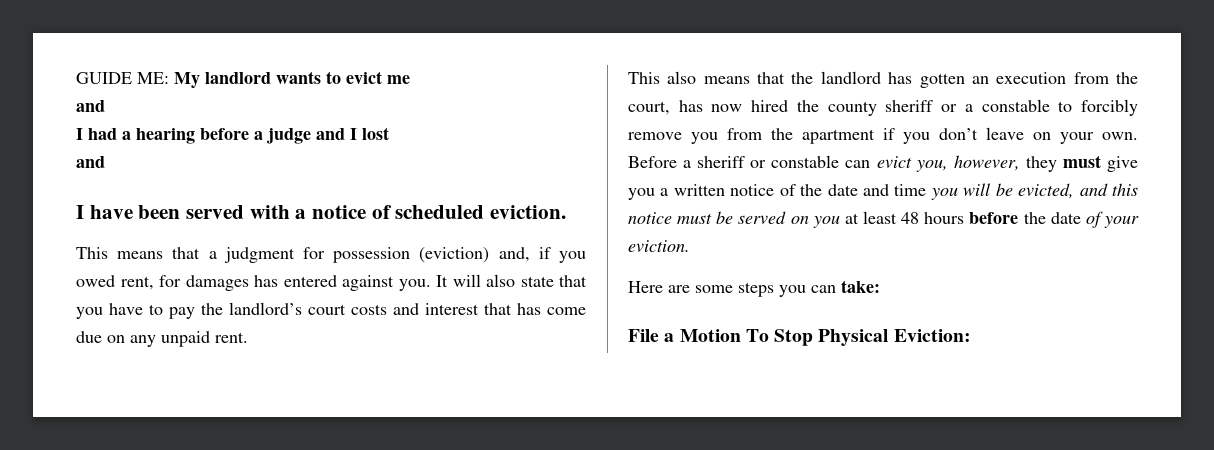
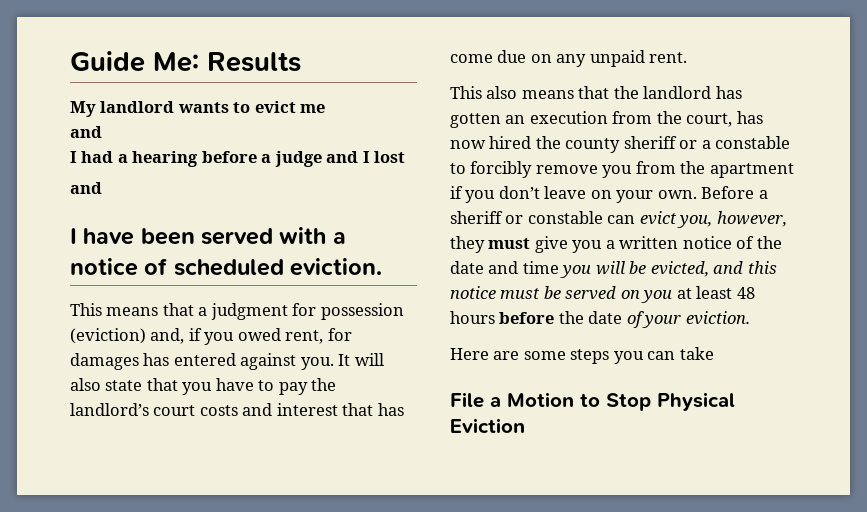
- GUIDE ME: My landlord wants to evict me
+ Guide Me: Results
+ My landlord wants to evict me
- Here are some steps you can take:
+ Here are some steps you can take
- File a Motion To Stop Physical Eviction:
+ File a Motion to Stop Physical Eviction

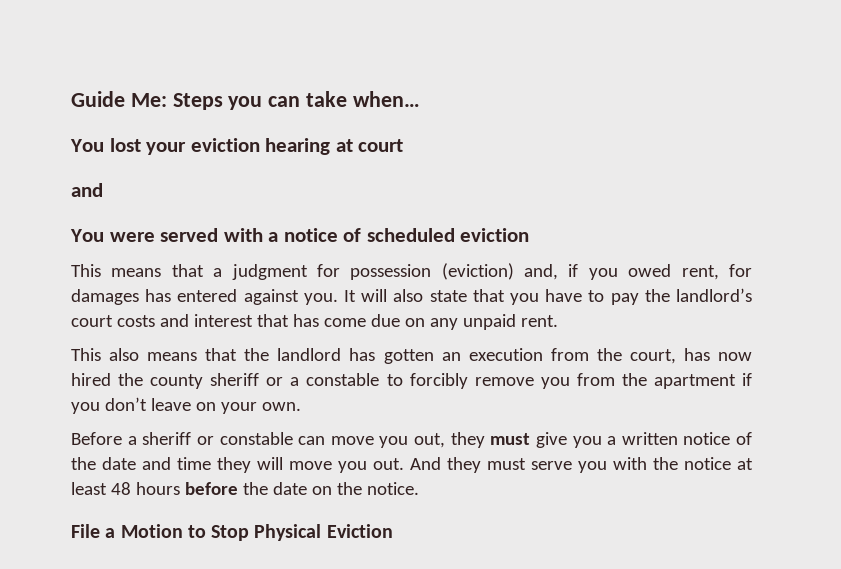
- Guide Me: Results
- My landlord wants to evict me
+ Guide Me: Steps you can take when…
+ You lost your eviction hearing at court
  and
- I had a hearing before a judge and I lost
- and
- I have been served with a notice of scheduled eviction.
+ You were served with a notice of scheduled eviction
- This also means that the landlord has gotten an execution from the court, has now hired the county sheriff or a constable to forcibly remove you from the apartment if you don’t leave on your own. Before a sheriff or constable can evict you, however, they must give you a written notice of the date and time you will be evicted, and this notice must be served on you at least 48 hours before the date of your eviction.
- Here are some steps you can take
+ This also means that the landlord has gotten an execution from the court, has now hired the county sheriff or a constable to forcibly remove you from the apartment if you don’t leave on your own.
+ Before a sheriff or constable can move you out, they must give you a written notice of the date and time they will move you out. And they must serve you with the notice at least 48 hours before the date on the notice.

